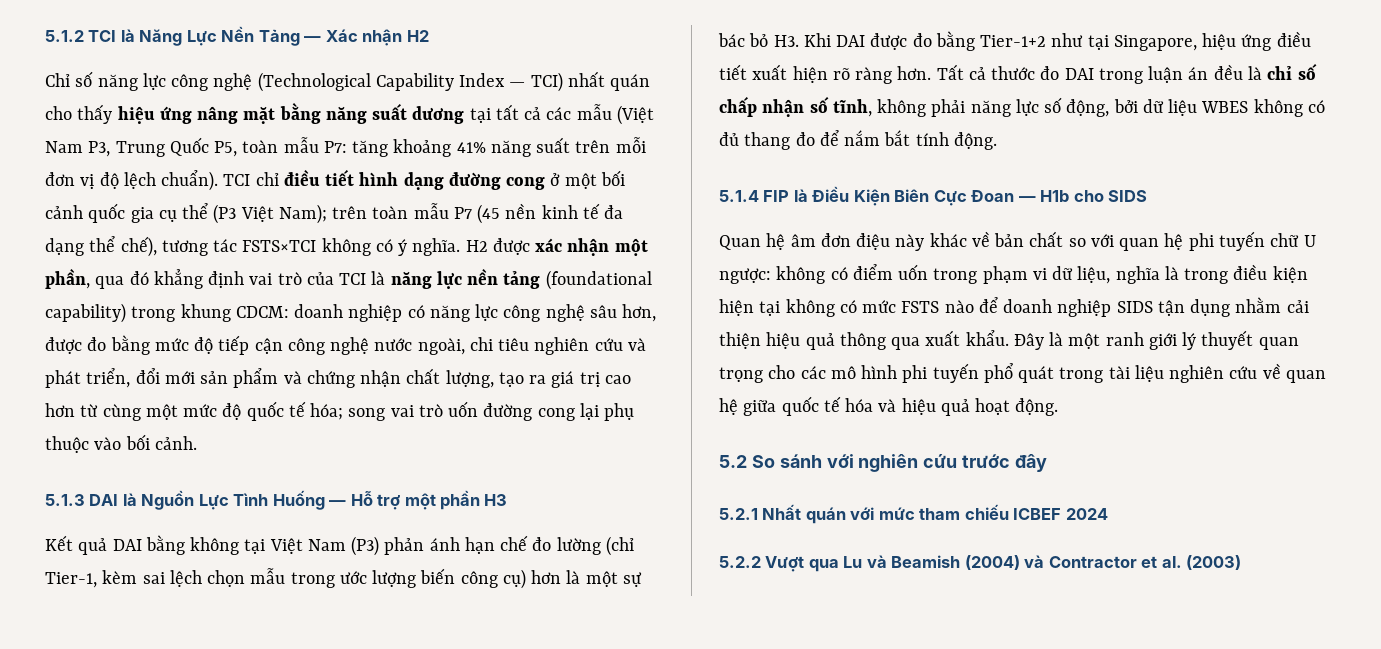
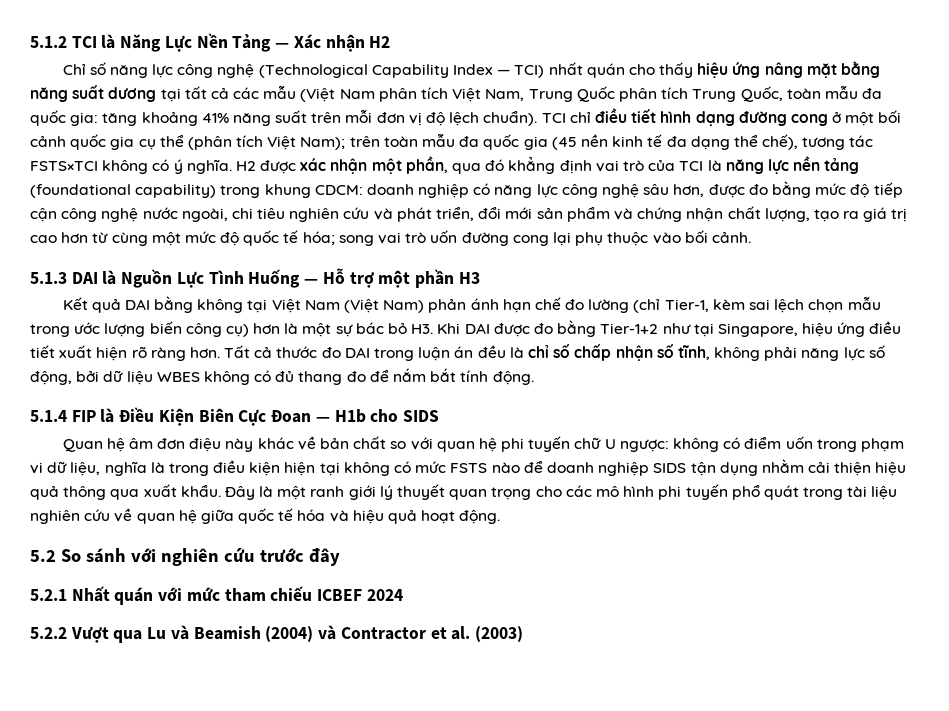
- Chỉ số năng lực công nghệ (Technological Capability Index — TCI) nhất quán cho thấy hiệu ứng nâng mặt bằng năng suất dương tại tất cả các mẫu (Việt Nam P3, Trung Quốc P5, toàn mẫu P7: tăng khoảng 41% năng suất trên mỗi đơn vị độ lệch chuẩn).
+ Chỉ số năng lực công nghệ (Technological Capability Index — TCI) nhất quán cho thấy hiệu ứng nâng mặt bằng năng suất dương tại tất cả các mẫu (Việt Nam phân tích Việt Nam, Trung Quốc phân tích Trung Quốc, toàn mẫu đa quốc gia: tăng khoảng 41% năng suất trên mỗi đơn vị độ lệch chuẩn).
- TCI chỉ điều tiết hình dạng đường cong ở một bối cảnh quốc gia cụ thể (P3 Việt Nam); trên toàn mẫu P7 (45 nền kinh tế đa dạng thể chế), tương tác FSTS×TCI không có ý nghĩa.
+ TCI chỉ điều tiết hình dạng đường cong ở một bối cảnh quốc gia cụ thể (phân tích Việt Nam); trên toàn mẫu đa quốc gia (45 nền kinh tế đa dạng thể chế), tương tác FSTS×TCI không có ý nghĩa.
- Kết quả DAI bằng không tại Việt Nam (P3) phản ánh hạn chế đo lường (chỉ Tier-1, kèm sai lệch chọn mẫu trong ước lượng biến công cụ) hơn là một sự bác bỏ H3. Khi DAI được đo bằng Tier-1+2 như tại Singapore, hiệu ứng điều tiết xuất hiện rõ ràng hơn.
+ Kết quả DAI bằng không tại Việt Nam (Việt Nam) phản ánh hạn chế đo lường (chỉ Tier-1, kèm sai lệch chọn mẫu trong ước lượng biến công cụ) hơn là một sự bác bỏ H3. Khi DAI được đo bằng Tier-1+2 như tại Singapore, hiệu ứng điều tiết xuất hiện rõ ràng hơn.

